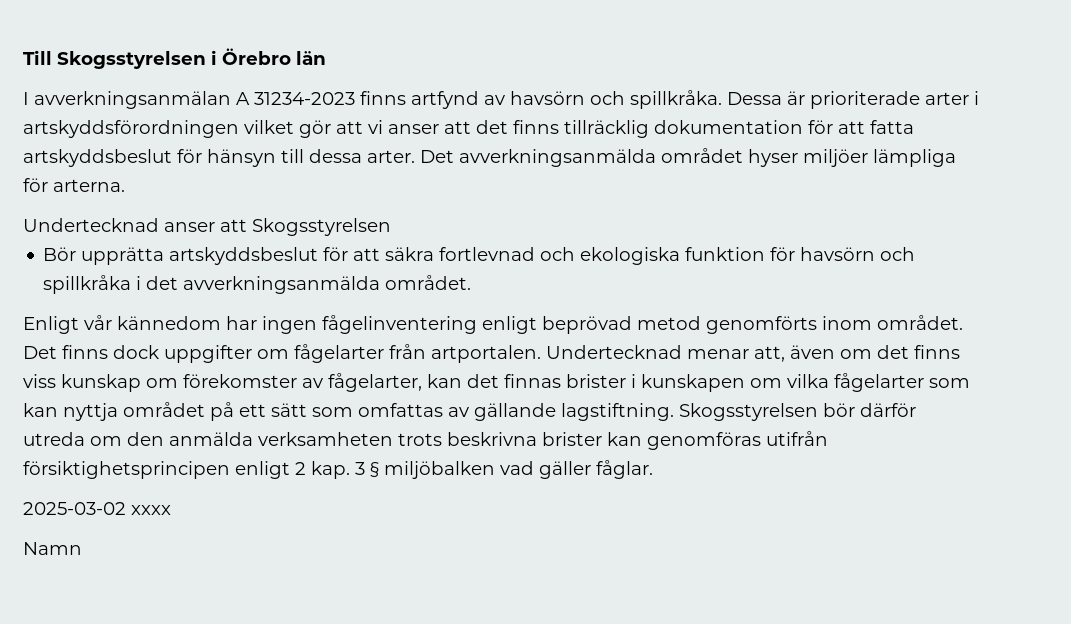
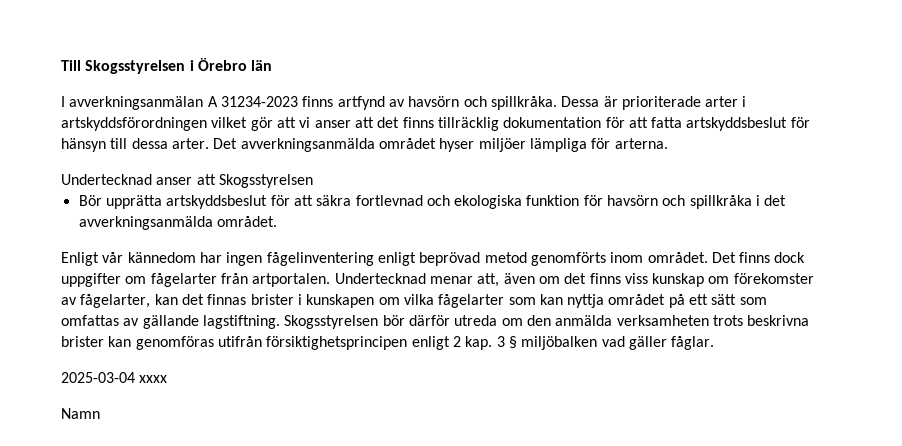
- 2025-03-02 xxxx
+ 2025-03-04 xxxx

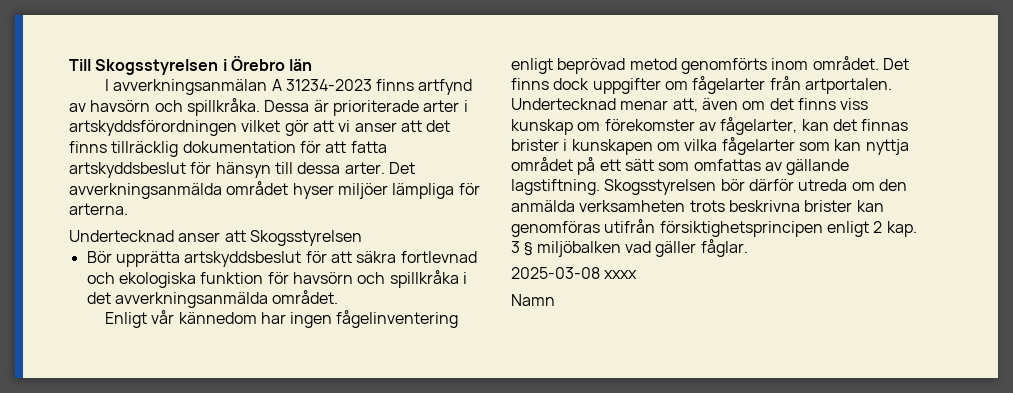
- 2025-03-04 xxxx
+ 2025-03-08 xxxx

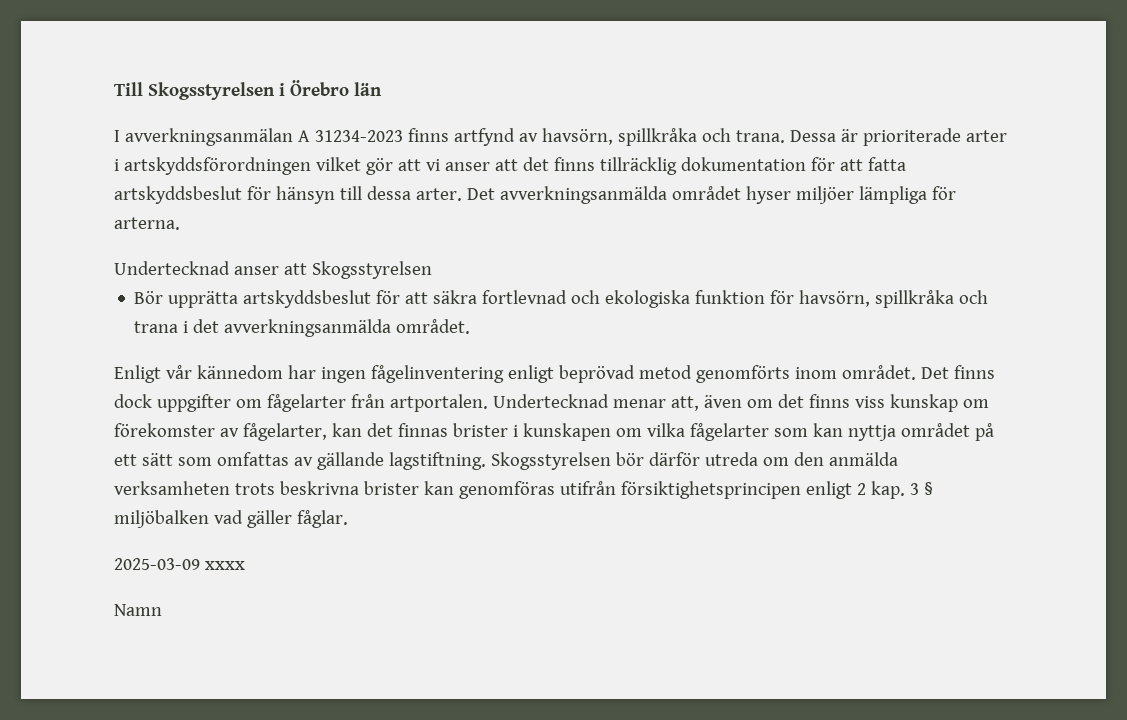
- I avverkningsanmälan A 31234-2023 finns artfynd av havsörn och spillkråka.
+ I avverkningsanmälan A 31234-2023 finns artfynd av havsörn, spillkråka och trana.
- Bör upprätta artskyddsbeslut för att säkra fortlevnad och ekologiska funktion för havsörn och spillkråka i det avverkningsanmälda området.
+ Bör upprätta artskyddsbeslut för att säkra fortlevnad och ekologiska funktion för havsörn, spillkråka och trana i det avverkningsanmälda området.
- 2025-03-08 xxxx
+ 2025-03-09 xxxx

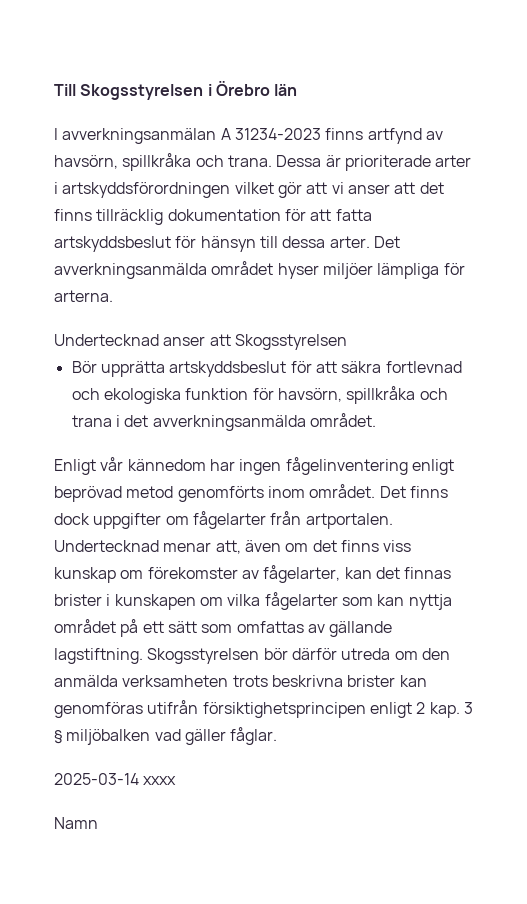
- 2025-03-09 xxxx
+ 2025-03-14 xxxx

